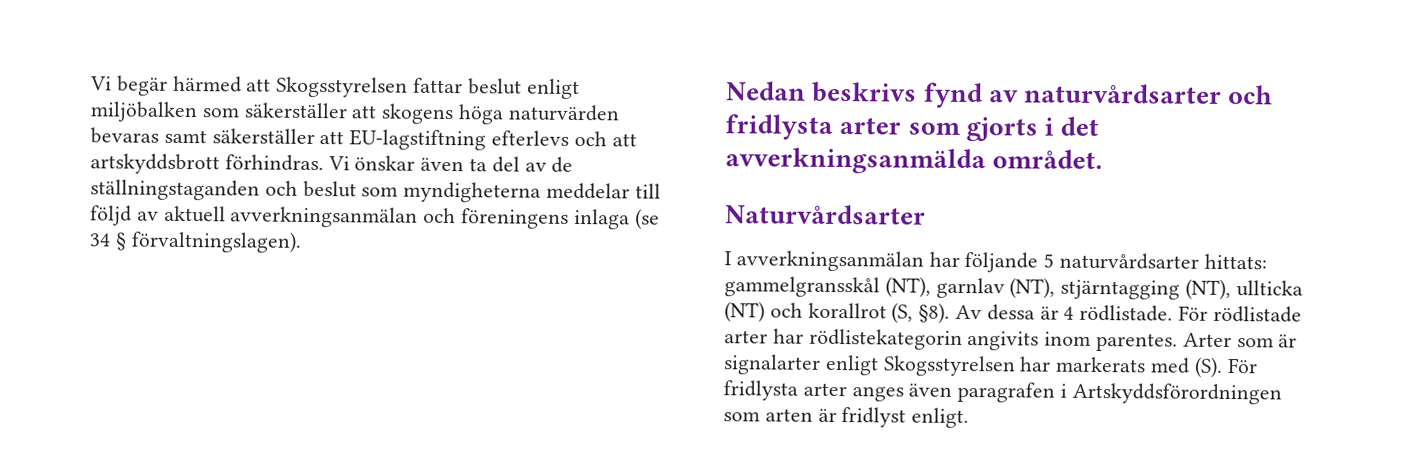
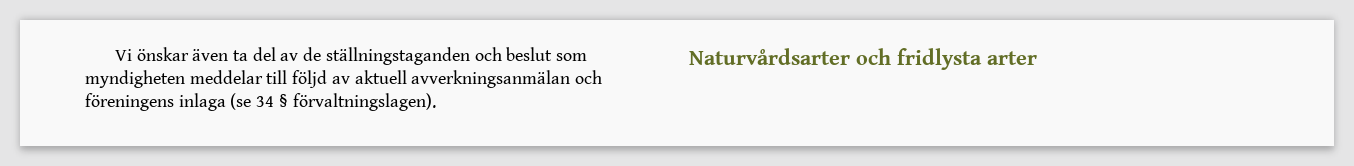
- Vi begär härmed att Skogsstyrelsen fattar beslut enligt miljöbalken som säkerställer att skogens höga naturvärden bevaras samt säkerställer att EU-lagstiftning efterlevs och att artskyddsbrott förhindras. Vi önskar även ta del av de ställningstaganden och beslut som myndigheterna meddelar till följd av aktuell avverkningsanmälan och föreningens inlaga (se 34 § förvaltningslagen).
+ Vi önskar även ta del av de ställningstaganden och beslut som myndigheten meddelar till följd av aktuell avverkningsanmälan och föreningens inlaga (se 34 § förvaltningslagen).
- Nedan beskrivs fynd av naturvårdsarter och fridlysta arter som gjorts i det avverkningsanmälda området.
- Naturvårdsarter
- I avverkningsanmälan har följande 5 naturvårdsarter hittats: gammelgransskål (NT), garnlav (NT), stjärntagging (NT), ullticka (NT) och korallrot (S, §8). Av dessa är 4 rödlistade. För rödlistade arter har rödlistekategorin angivits inom parentes. Arter som är signalarter enligt Skogsstyrelsen har markerats med (S). För fridlysta arter anges även paragrafen i Artskyddsförordningen som arten är fridlyst enligt.
+ Naturvårdsarter och fridlysta arter

